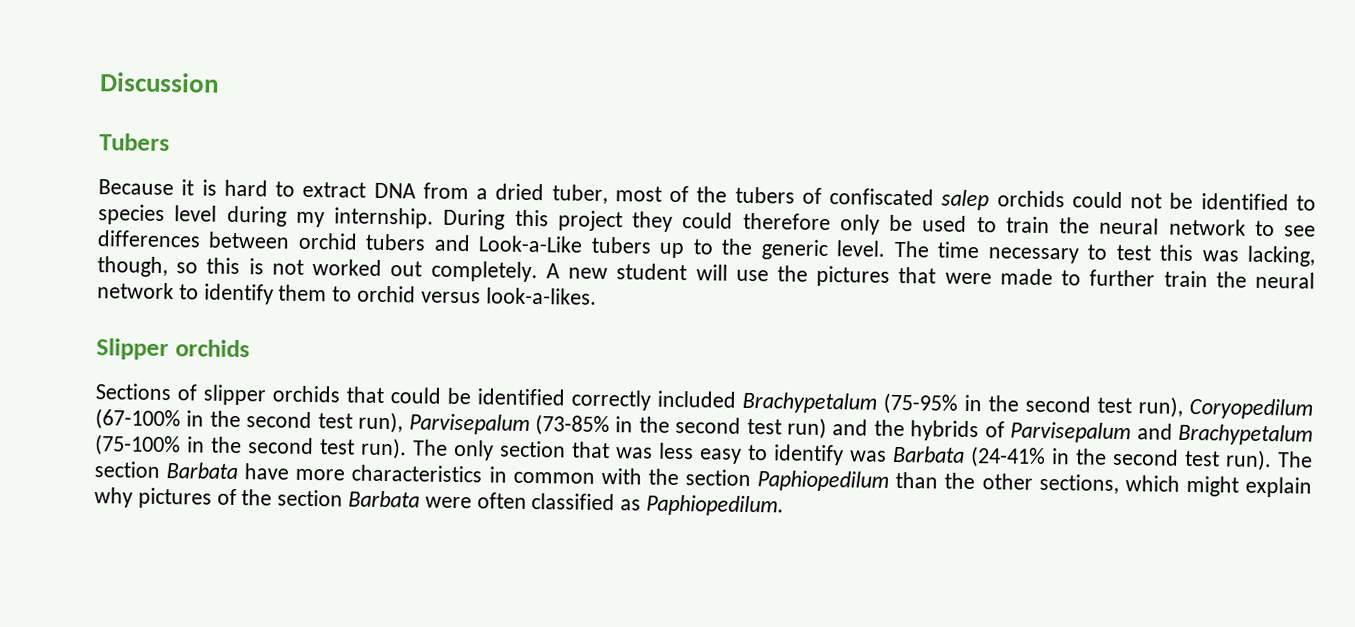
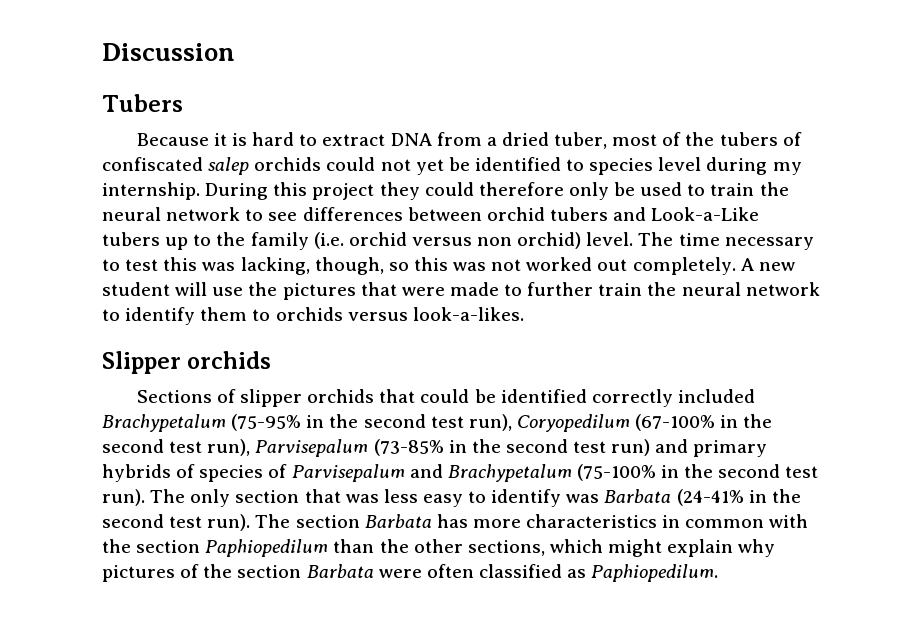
- Because it is hard to extract DNA from a dried tuber, most of the tubers of confiscated salep orchids could not be identified to species level during my internship.
+ Because it is hard to extract DNA from a dried tuber, most of the tubers of confiscated salep orchids could not yet be identified to species level during my internship.
- During this project they could therefore only be used to train the neural network to see differences between orchid tubers and Look-a-Like tubers up to the generic level.
+ During this project they could therefore only be used to train the neural network to see differences between orchid tubers and Look-a-Like tubers up to the family (i.e. orchid versus non orchid) level.
- The time necessary to test this was lacking, though, so this is not worked out completely.
+ The time necessary to test this was lacking, though, so this was not worked out completely.
- A new student will use the pictures that were made to further train the neural network to identify them to orchid versus look-a-likes.
+ A new student will use the pictures that were made to further train the neural network to identify them to orchids versus look-a-likes.
- Sections of slipper orchids that could be identified correctly included Brachypetalum (75-95% in the second test run), Coryopedilum (67-100% in the second test run), Parvisepalum (73-85% in the second test run) and the hybrids of Parvisepalum and Brachypetalum (75-100% in the second test run).
+ Sections of slipper orchids that could be identified correctly included Brachypetalum (75-95% in the second test run), Coryopedilum (67-100% in the second test run), Parvisepalum (73-85% in the second test run) and primary hybrids of species of Parvisepalum and Brachypetalum (75-100% in the second test run).
- The section Barbata have more characteristics in common with the section Paphiopedilum than the other sections, which might explain why pictures of the section Barbata were often classified as Paphiopedilum.
+ The section Barbata has more characteristics in common with the section Paphiopedilum than the other sections, which might explain why pictures of the section Barbata were often classified as Paphiopedilum.

